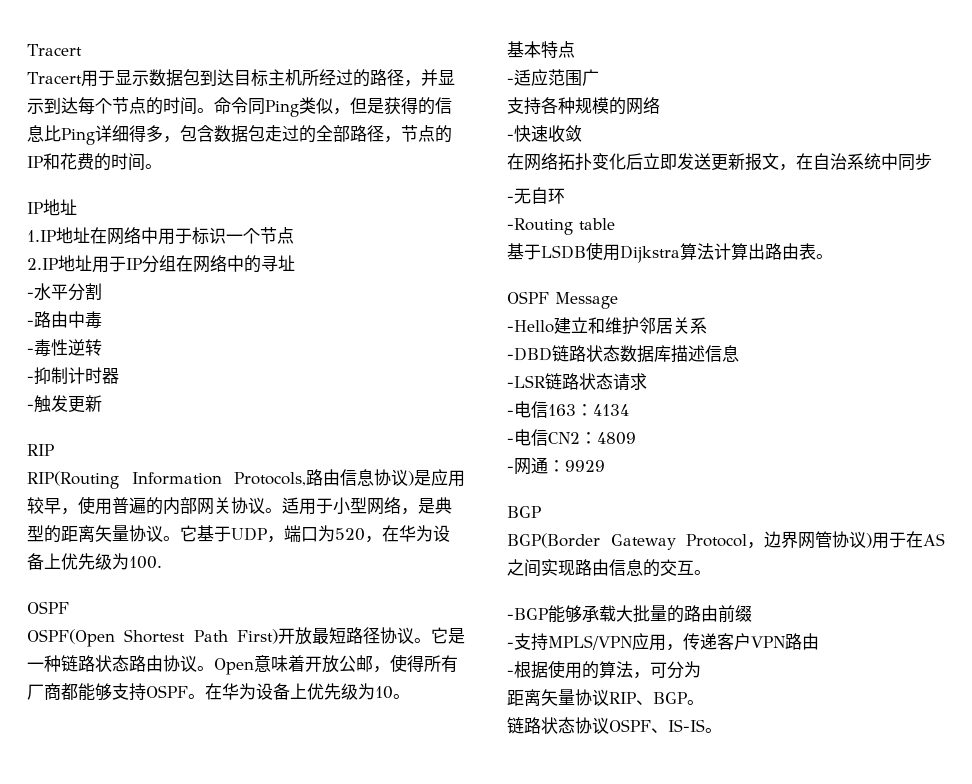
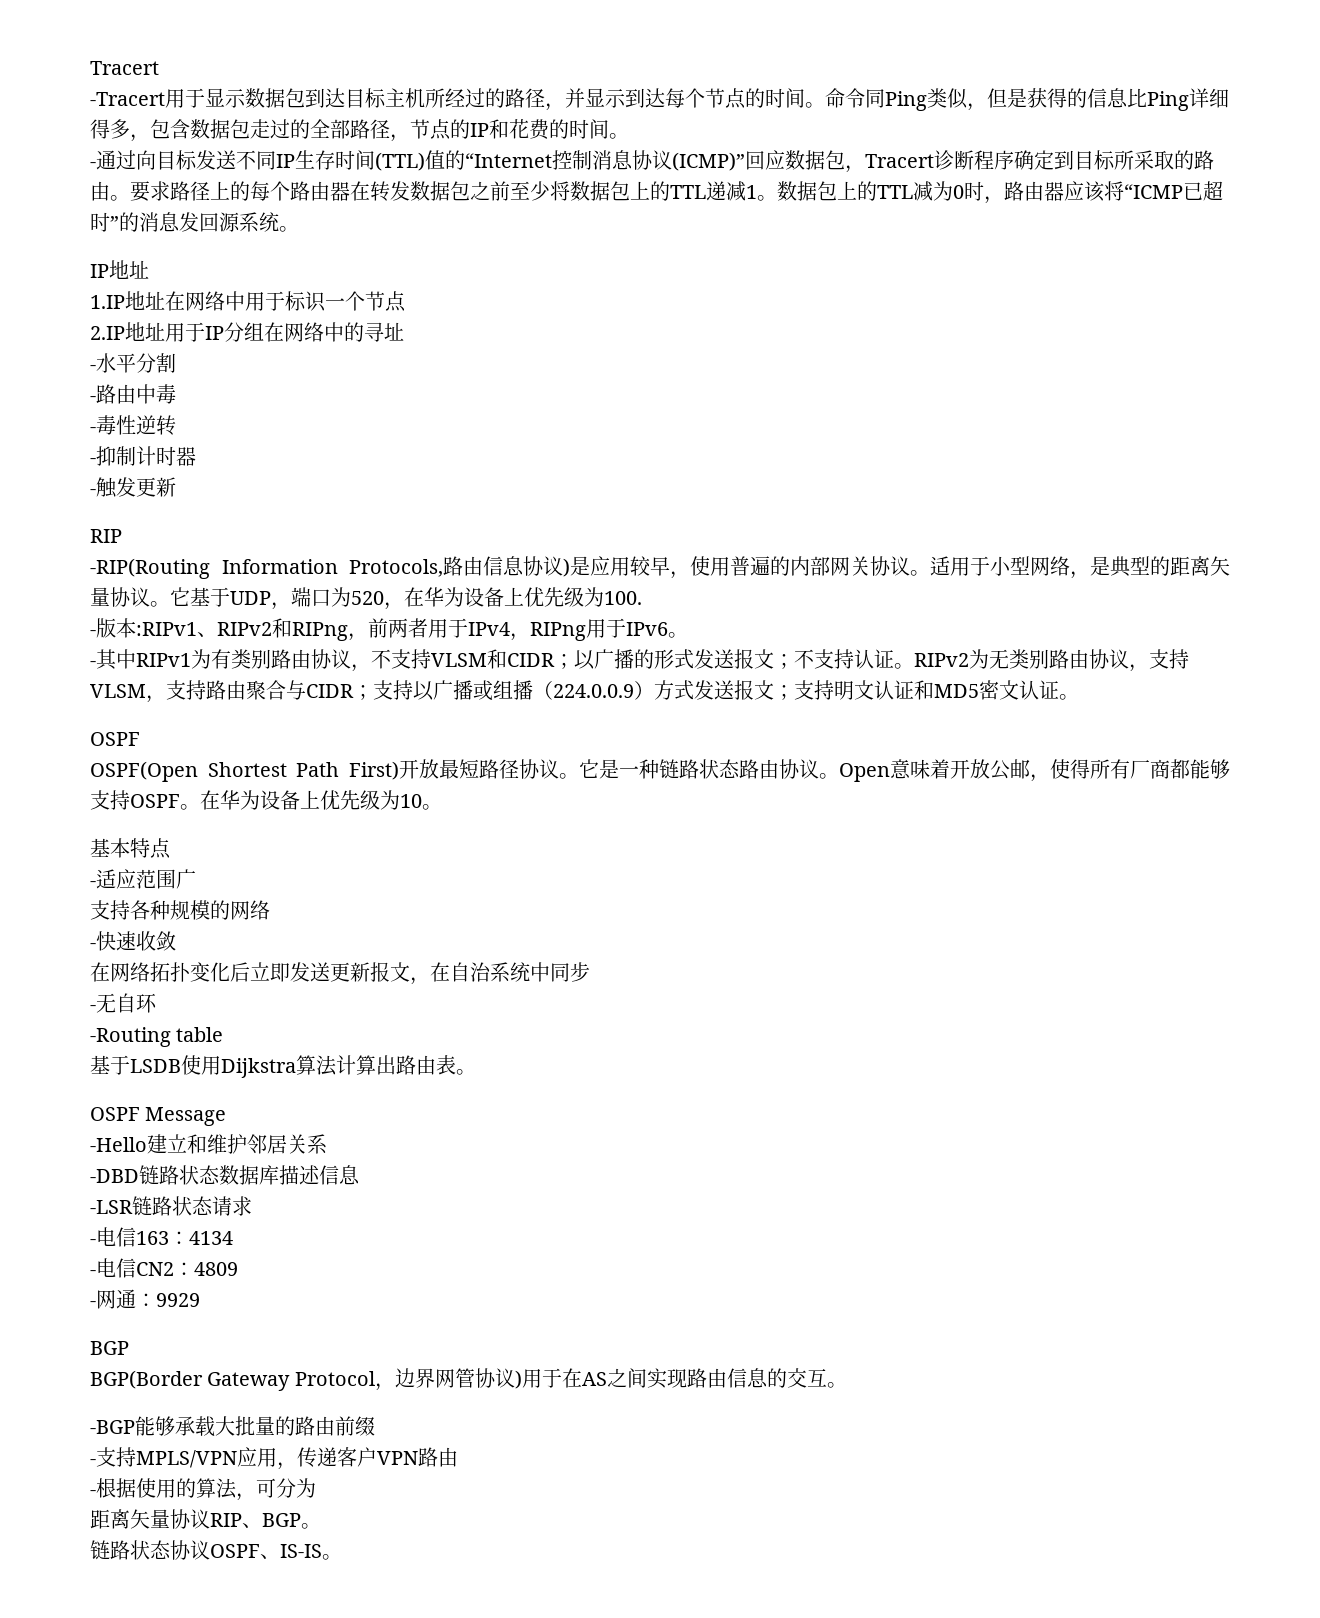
- Tracert用于显示数据包到达目标主机所经过的路径，并显示到达每个节点的时间。
+ -Tracert用于显示数据包到达目标主机所经过的路径，并显示到达每个节点的时间。
+ -通过向目标发送不同IP生存时间(TTL)值的“Internet控制消息协议(ICMP)”回应数据包，Tracert诊断程序确定到目标所采取的路由。要求路径上的每个路由器在转发数据包之前至少将数据包上的TTL递减1。数据包上的TTL减为0时，路由器应该将“ICMP已超时”的消息发回源系统。
- RIP(Routing Information Protocols,路由信息协议)是应用较早，使用普遍的内部网关协议。
+ -RIP(Routing Information Protocols,路由信息协议)是应用较早，使用普遍的内部网关协议。
+ -版本:RIPv1、RIPv2和RIPng，前两者用于IPv4，RIPng用于IPv6。
+ -其中RIPv1为有类别路由协议，不支持VLSM和CIDR；以广播的形式发送报文；不支持认证。RIPv2为无类别路由协议，支持VLSM，支持路由聚合与CIDR；支持以广播或组播（224.0.0.9）方式发送报文；支持明文认证和MD5密文认证。

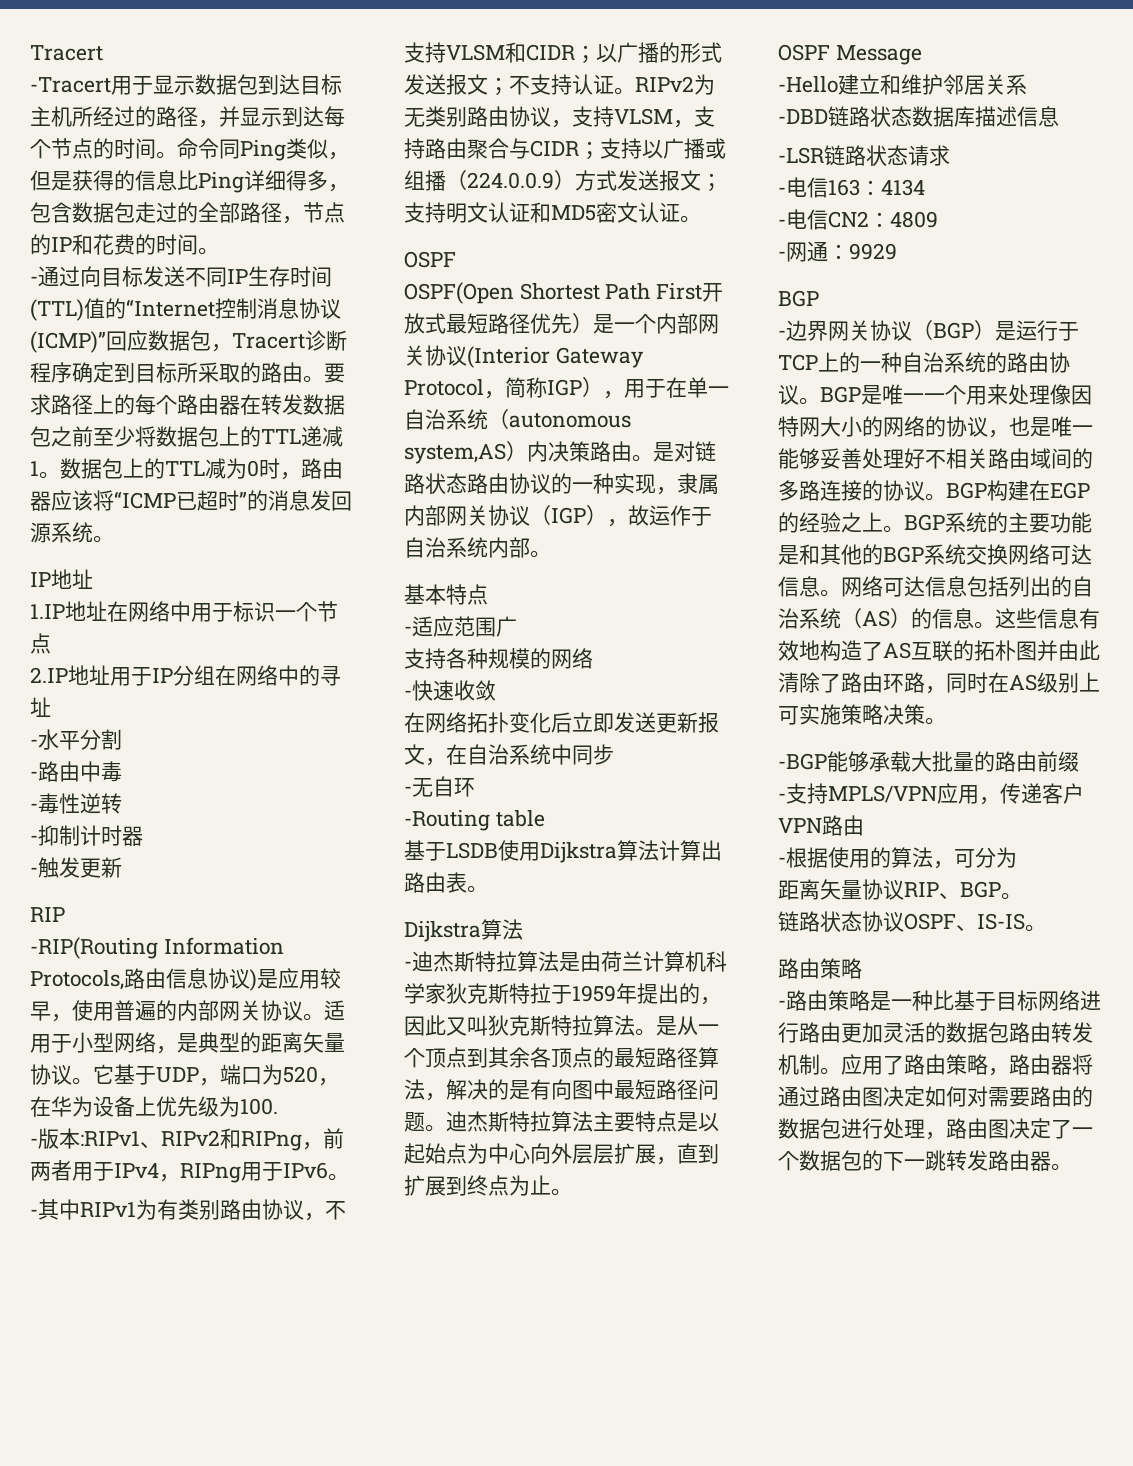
- OSPF(Open Shortest Path First)开放最短路径协议。它是一种链路状态路由协议。Open意味着开放公邮，使得所有厂商都能够支持OSPF。在华为设备上优先级为10。
+ OSPF(Open Shortest Path First开放式最短路径优先）是一个内部网关协议(Interior Gateway Protocol，简称IGP），用于在单一自治系统（autonomous system,AS）内决策路由。是对链路状态路由协议的一种实现，隶属内部网关协议（IGP），故运作于自治系统内部。
  基于LSDB使用Dijkstra算法计算出路由表。
+ Dijkstra算法
+ -迪杰斯特拉算法是由荷兰计算机科学家狄克斯特拉于1959年提出的，因此又叫狄克斯特拉算法。是从一个顶点到其余各顶点的最短路径算法，解决的是有向图中最短路径问题。迪杰斯特拉算法主要特点是以起始点为中心向外层层扩展，直到扩展到终点为止。
- BGP(Border Gateway Protocol，边界网管协议)用于在AS之间实现路由信息的交互。
+ -边界网关协议（BGP）是运行于TCP上的一种自治系统的路由协议。BGP是唯一一个用来处理像因特网大小的网络的协议，也是唯一能够妥善处理好不相关路由域间的多路连接的协议。BGP构建在EGP的经验之上。BGP系统的主要功能是和其他的BGP系统交换网络可达信息。网络可达信息包括列出的自治系统（AS）的信息。这些信息有效地构造了AS互联的拓朴图并由此清除了路由环路，同时在AS级别上可实施策略决策。
  链路状态协议OSPF、IS-IS。
+ 路由策略
+ -路由策略是一种比基于目标网络进行路由更加灵活的数据包路由转发机制。应用了路由策略，路由器将通过路由图决定如何对需要路由的数据包进行处理，路由图决定了一个数据包的下一跳转发路由器。

